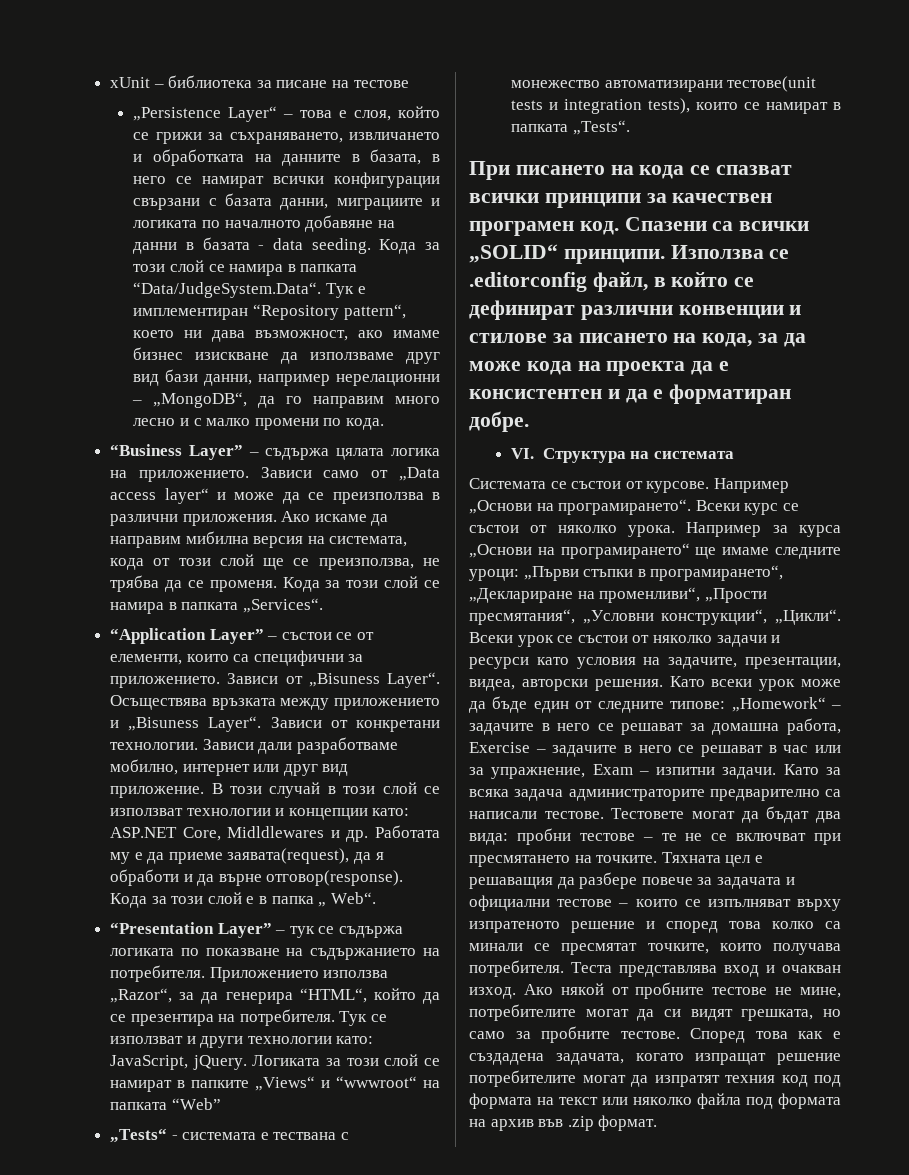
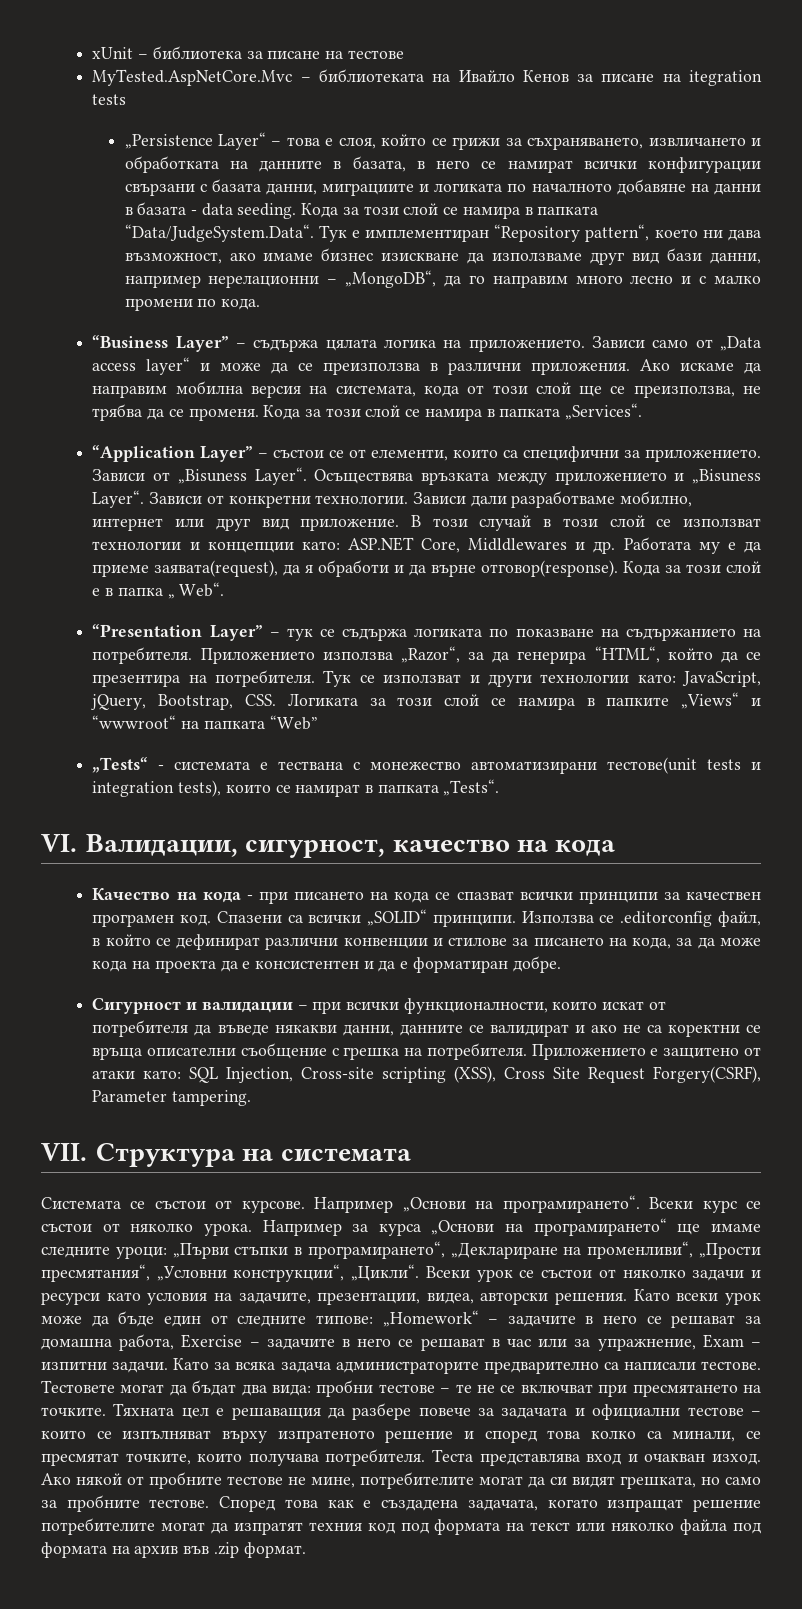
+ MyTested.AspNetCore.Mvc – библиотеката на Ивайло Кенов за писане на itegration tests
- Ако искаме да направим мибилна версия на системата, кода от този слой ще се преизползва, не трябва да се променя.
+ Ако искаме да направим мобилна версия на системата, кода от този слой ще се преизползва, не трябва да се променя.
- Зависи от конкретани технологии.
+ Зависи от конкретни технологии.
- Тук се използват и други технологии като: JavaScript, jQuery. Логиката за този слой се намират в папките „Views“ и “wwwroot“ на папката “Web”
+ Тук се използват и други технологии като: JavaScript, jQuery, Bootstrap, CSS. Логиката за този слой се намира в папките „Views“ и “wwwroot“ на папката “Web”
- При писането на кода се спазват всички принципи за качествен програмен код.
+ VI. Валидации, сигурност, качество на кода
+ Качество на кода - при писането на кода се спазват всички принципи за качествен програмен код.
- VI. Структура на системата
+ Сигурност и валидации – при всички функционалности, които искат от потребителя да въведе някакви данни, данните се валидират и ако не са коректни се връща описателни съобщение с грешка на потребителя. Приложението е защитено от атаки като: SQL Injection, Cross-site scripting (XSS), Cross Site Request Forgery(CSRF), Parameter tampering.
+ VII. Структура на системата
- Тяхната цел е решаващия да разбере повече за задачата и официални тестове – които се изпълняват върху изпратеното решение и според това колко са минали се пресмятат точките, които получава потребителя.
+ Тяхната цел е решаващия да разбере повече за задачата и официални тестове – които се изпълняват върху изпратеното решение и според това колко са минали, се пресмятат точките, които получава потребителя.

